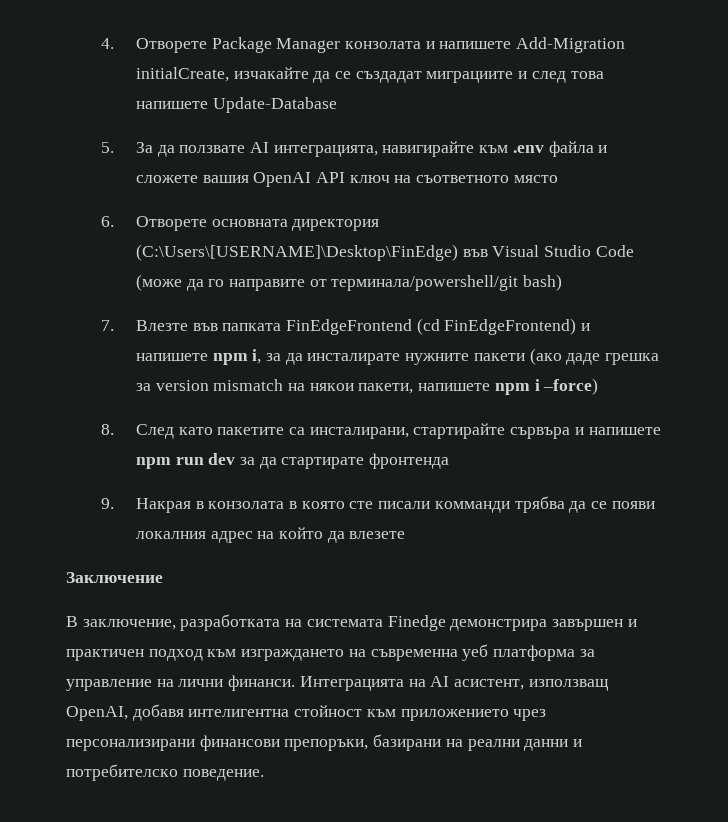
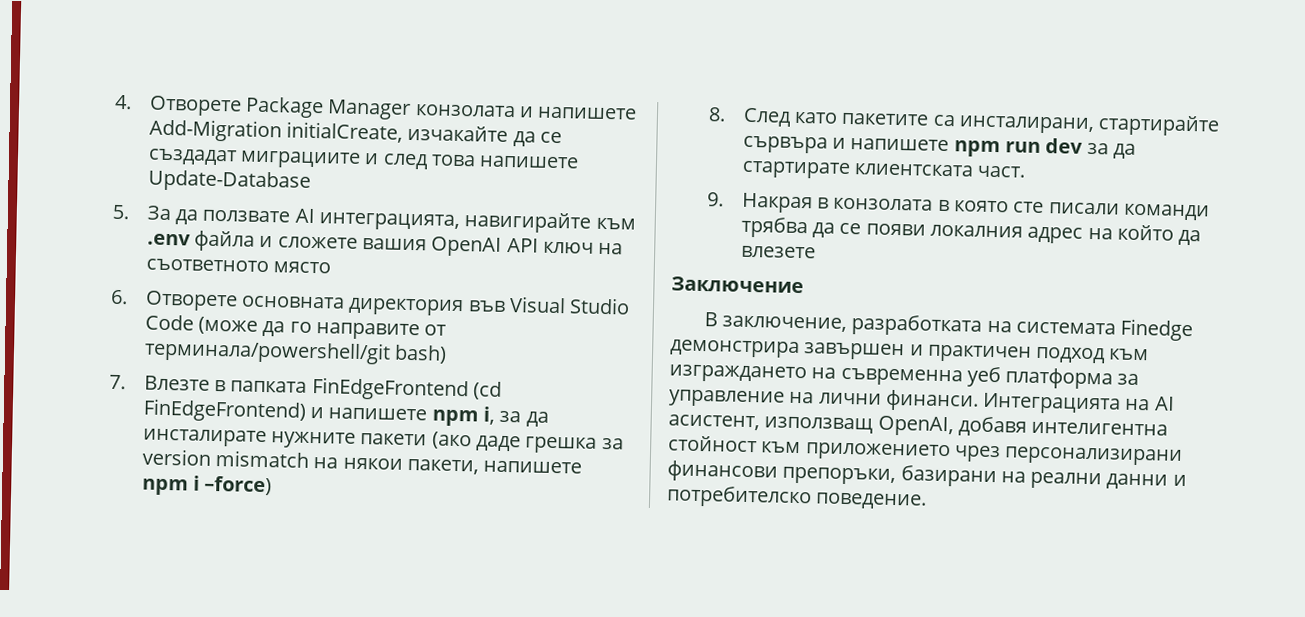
- 6. Отворете основната директория (C:\Users\[USERNAME]\Desktop\FinEdge) във Visual Studio Code (може да го направите от терминала/powershell/git bash)
+ 6. Отворете основната директория във Visual Studio Code (може да го направите от терминала/powershell/git bash)
- 7. Влезте във папката FinEdgeFrontend (cd FinEdgeFrontend) и напишете npm i, за да инсталирате нужните пакети (ако даде грешка за version mismatch на някои пакети, напишете npm i –force)
+ 7. Влезте в папката FinEdgeFrontend (cd FinEdgeFrontend) и напишете npm i, за да инсталирате нужните пакети (ако даде грешка за version mismatch на някои пакети, напишете npm i –force)
- 8. След като пакетите са инсталирани, стартирайте сървъра и напишете npm run dev за да стартирате фронтенда
+ 8. След като пакетите са инсталирани, стартирайте сървъра и напишете npm run dev за да стартирате клиентската част.
- 9. Накрая в конзолата в която сте писали комманди трябва да се появи локалния адрес на който да влезете
+ 9. Накрая в конзолата в която сте писали команди трябва да се появи локалния адрес на който да влезете

